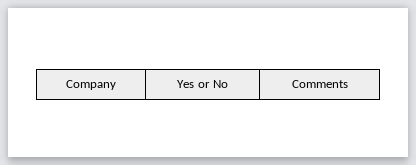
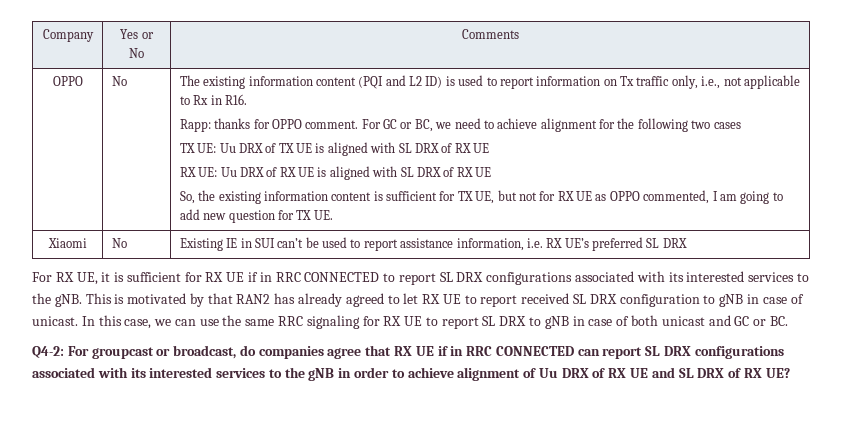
+ OPPO | No | The existing information content (PQI and L2 ID) is used to report information on Tx traffic only, i.e., not applicable to Rx in R16.
+ Rapp: thanks for OPPO comment. For GC or BC, we need to achieve alignment for the following two cases
+ TX UE: Uu DRX of TX UE is aligned with SL DRX of RX UE
+ RX UE: Uu DRX of RX UE is aligned with SL DRX of RX UE
+ So, the existing information content is sufficient for TX UE, but not for RX UE as OPPO commented, I am going to add new question for TX UE.
+ Xiaomi | No | Existing IE in SUI can’t be used to report assistance information, i.e. RX UE’s preferred SL DRX
+ For RX UE, it is sufficient for RX UE if in RRC CONNECTED to report SL DRX configurations associated with its interested services to the gNB. This is motivated by that RAN2 has already agreed to let RX UE to report received SL DRX configuration to gNB in case of unicast. In this case, we can use the same RRC signaling for RX UE to report SL DRX to gNB in case of both unicast and GC or BC.
+ Q4-2: For groupcast or broadcast, do companies agree that RX UE if in RRC CONNECTED can report SL DRX configurations associated with its interested services to the gNB in order to achieve alignment of Uu DRX of RX UE and SL DRX of RX UE?

